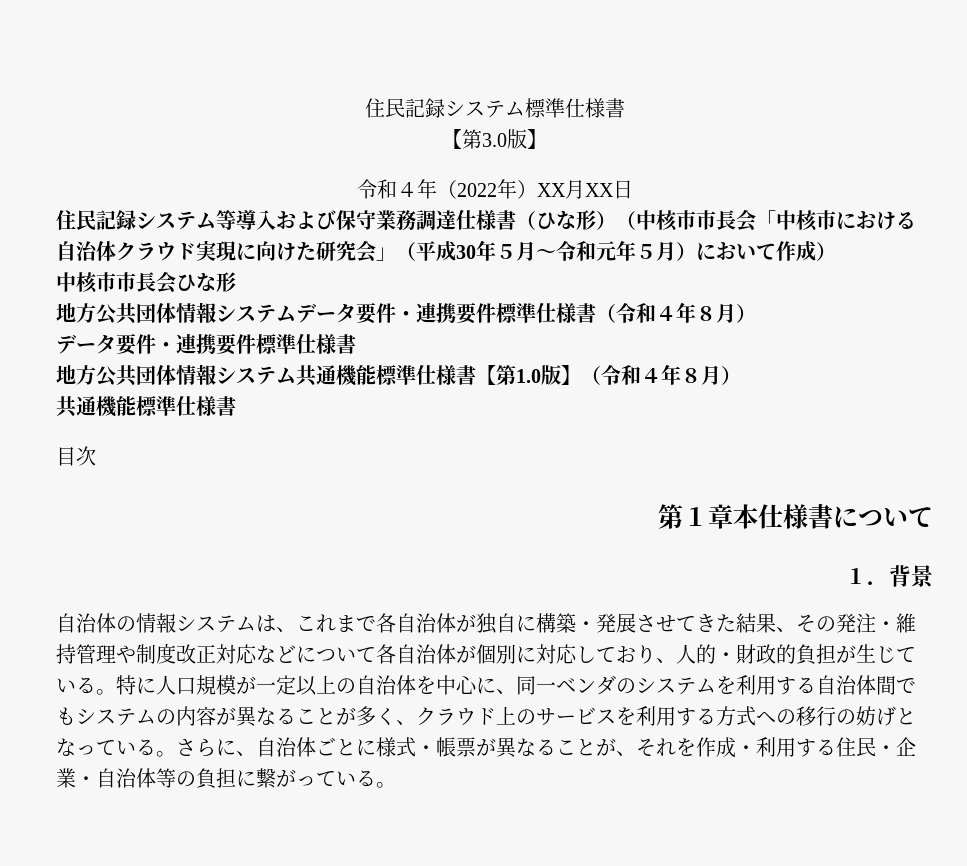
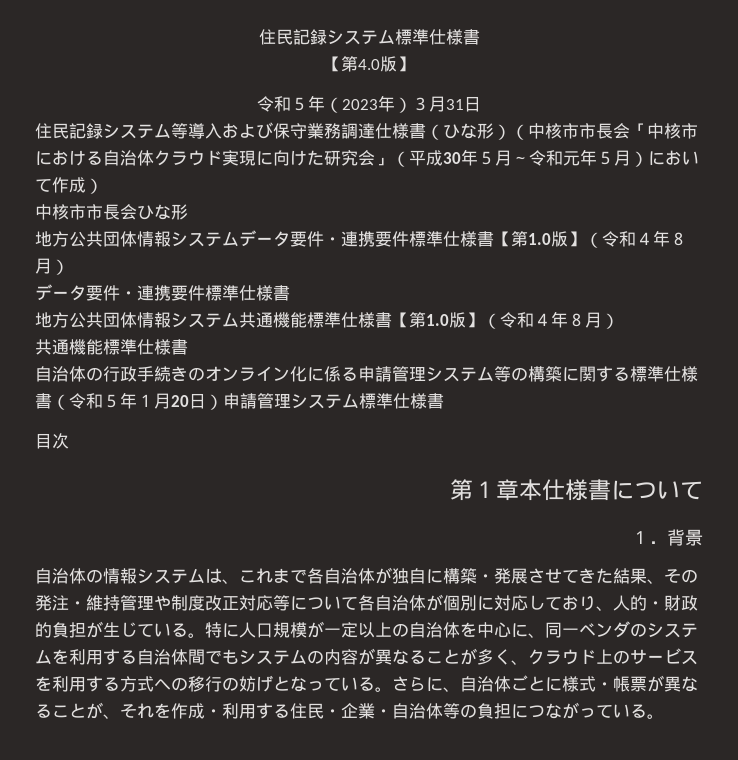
- 【第3.0版】
+ 【第4.0版】
- 令和４年（2022年）XX月XX日
+ 令和５年（2023年）３月31日
- 地方公共団体情報システムデータ要件・連携要件標準仕様書（令和４年８月）
+ 地方公共団体情報システムデータ要件・連携要件標準仕様書【第1.0版】（令和４年８月）
+ 自治体の行政手続きのオンライン化に係る申請管理システム等の構築に関する標準仕様書（令和５年１月20日）申請管理システム標準仕様書
- 自治体の情報システムは、これまで各自治体が独自に構築・発展させてきた結果、その発注・維持管理や制度改正対応などについて各自治体が個別に対応しており、人的・財政的負担が生じている。
+ 自治体の情報システムは、これまで各自治体が独自に構築・発展させてきた結果、その発注・維持管理や制度改正対応等について各自治体が個別に対応しており、人的・財政的負担が生じている。
- さらに、自治体ごとに様式・帳票が異なることが、それを作成・利用する住民・企業・自治体等の負担に繋がっている。
+ さらに、自治体ごとに様式・帳票が異なることが、それを作成・利用する住民・企業・自治体等の負担につながっている。

